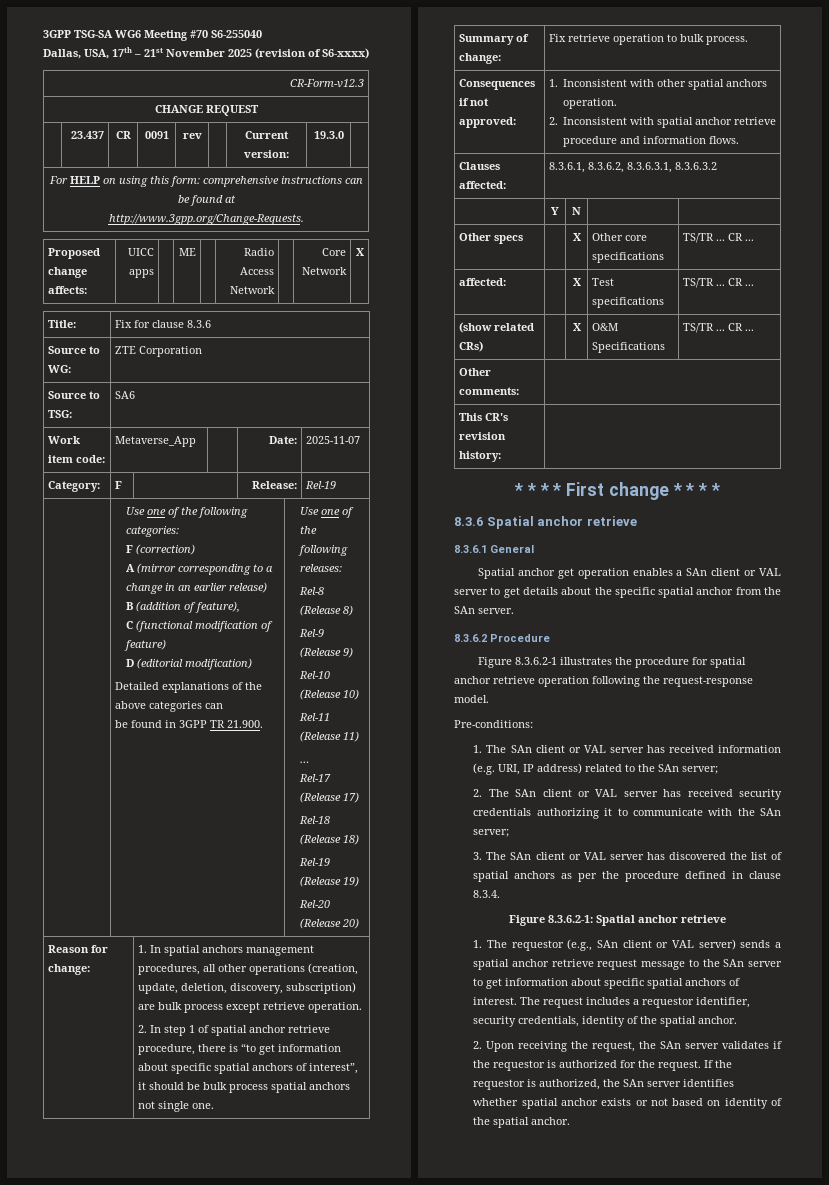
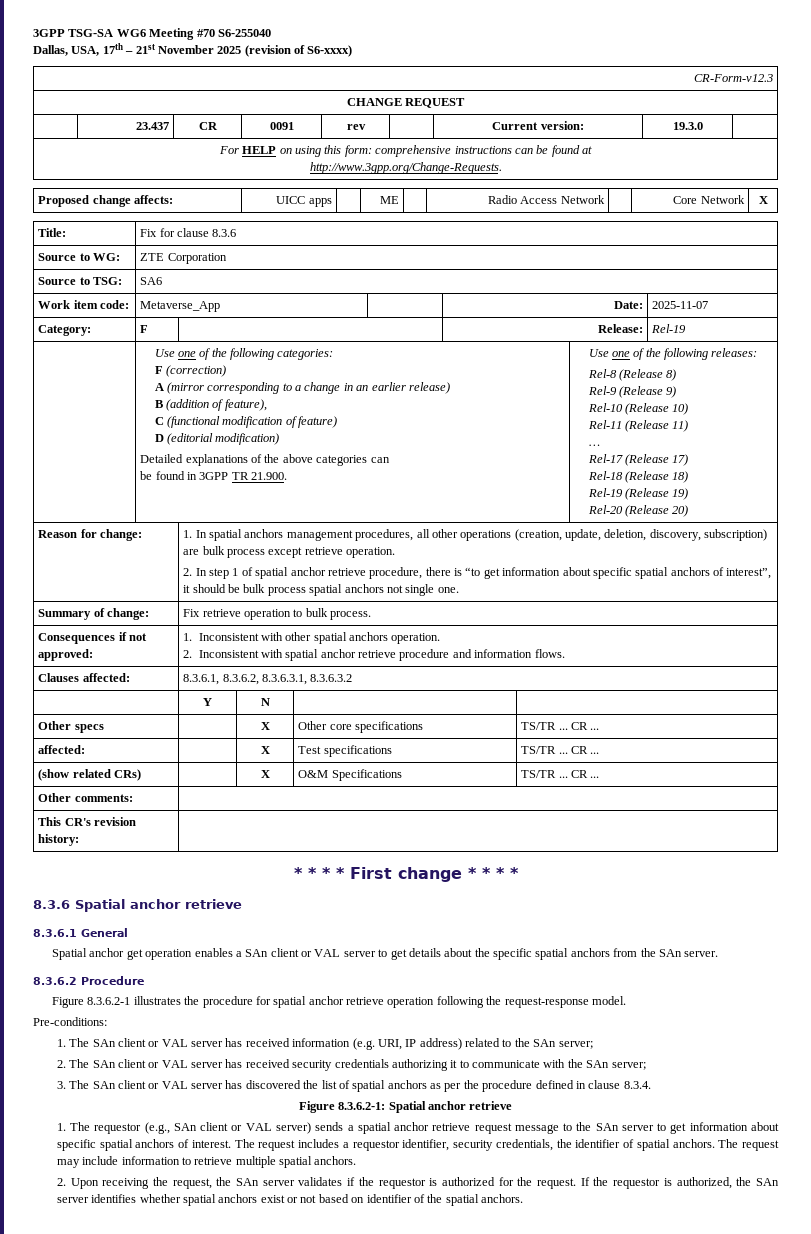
- Spatial anchor get operation enables a SAn client or VAL server to get details about the specific spatial anchor from the SAn server.
+ Spatial anchor get operation enables a SAn client or VAL server to get details about the specific spatial anchors from the SAn server.
- The request includes a requestor identifier, security credentials, identity of the spatial anchor.
+ The request includes a requestor identifier, security credentials, the identifier of spatial anchors. The request may include information to retrieve multiple spatial anchors.
- If the requestor is authorized, the SAn server identifies whether spatial anchor exists or not based on identity of the spatial anchor.
+ If the requestor is authorized, the SAn server identifies whether spatial anchors exist or not based on identifier of the spatial anchors.

